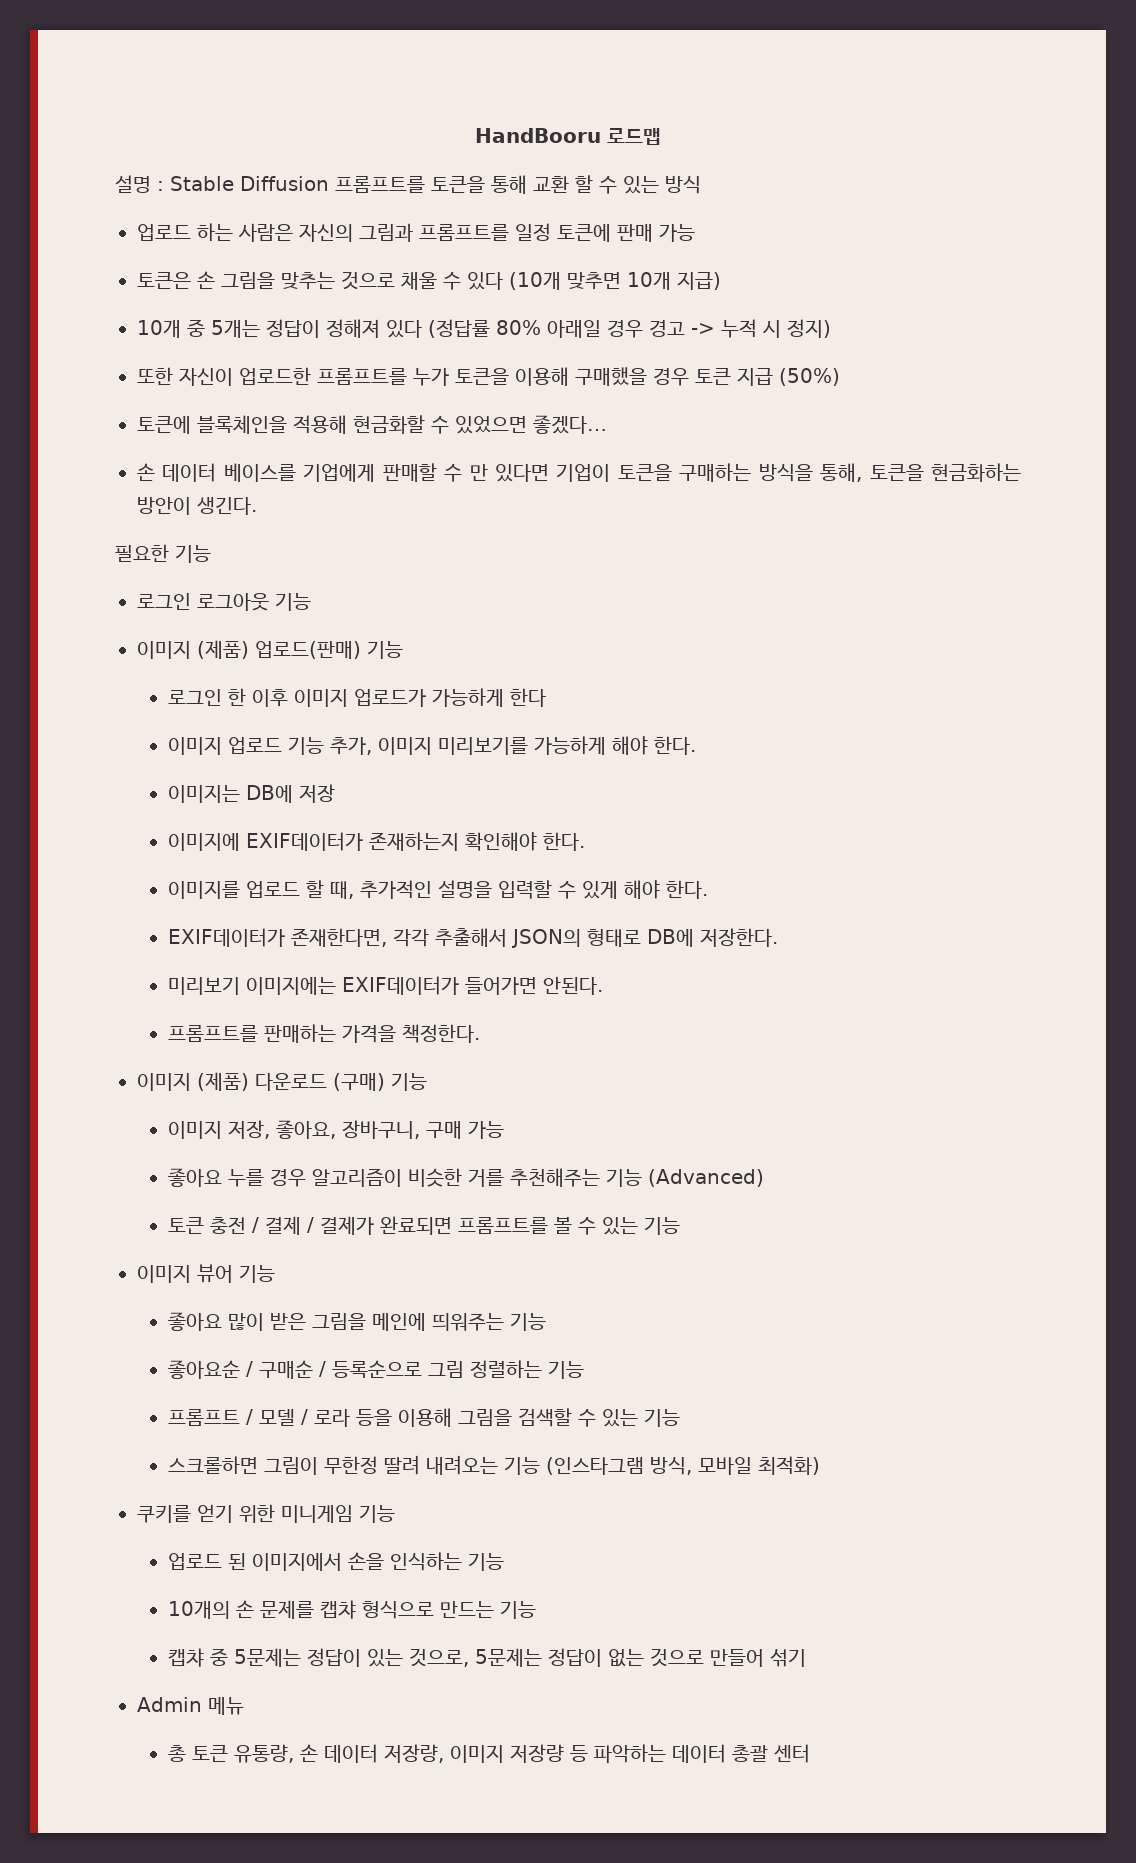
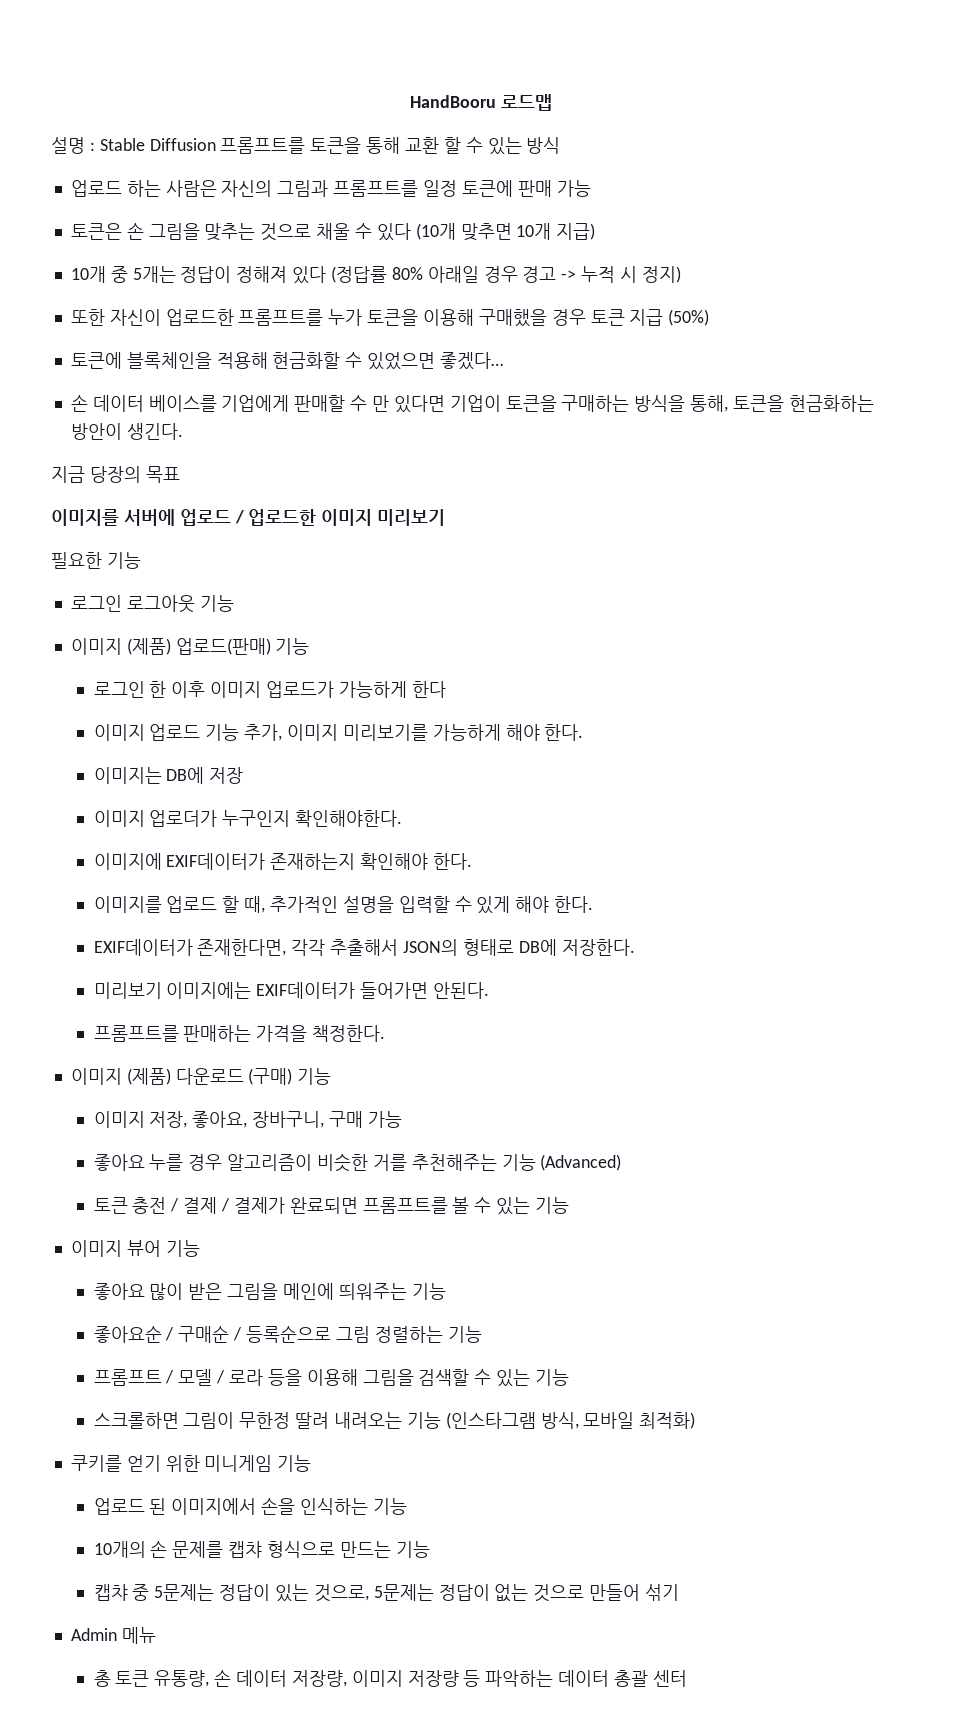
+ 지금 당장의 목표
+ 이미지를 서버에 업로드 / 업로드한 이미지 미리보기
+ 이미지 업로더가 누구인지 확인해야한다.

